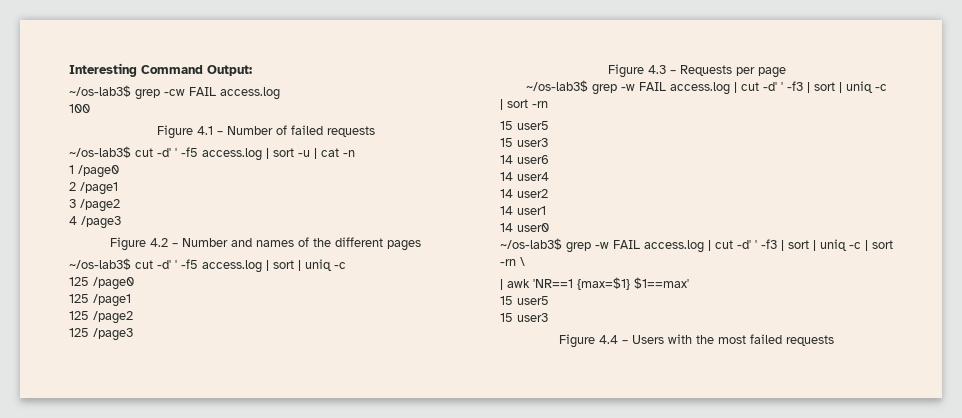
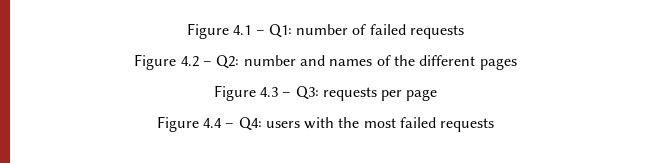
- Interesting Command Output:
- ~/os-lab3$ grep -cw FAIL access.log
- 100
- Figure 4.1 – Number of failed requests
+ Figure 4.1 – Q1: number of failed requests
- ~/os-lab3$ cut -d' ' -f5 access.log | sort -u | cat -n
- 1 /page0
- 2 /page1
- 3 /page2
- 4 /page3
- Figure 4.2 – Number and names of the different pages
+ Figure 4.2 – Q2: number and names of the different pages
- ~/os-lab3$ cut -d' ' -f5 access.log | sort | uniq -c
- 125 /page0
- 125 /page1
- 125 /page2
- 125 /page3
- Figure 4.3 – Requests per page
- ~/os-lab3$ grep -w FAIL access.log | cut -d' ' -f3 | sort | uniq -c | sort -rn
- 15 user5
- 15 user3
- 14 user6
- 14 user4
- 14 user2
- 14 user1
- 14 user0
- ~/os-lab3$ grep -w FAIL access.log | cut -d' ' -f3 | sort | uniq -c | sort -rn \
- | awk 'NR==1 {max=$1} $1==max'
- 15 user5
- 15 user3
+ Figure 4.3 – Q3: requests per page
- Figure 4.4 – Users with the most failed requests
+ Figure 4.4 – Q4: users with the most failed requests

